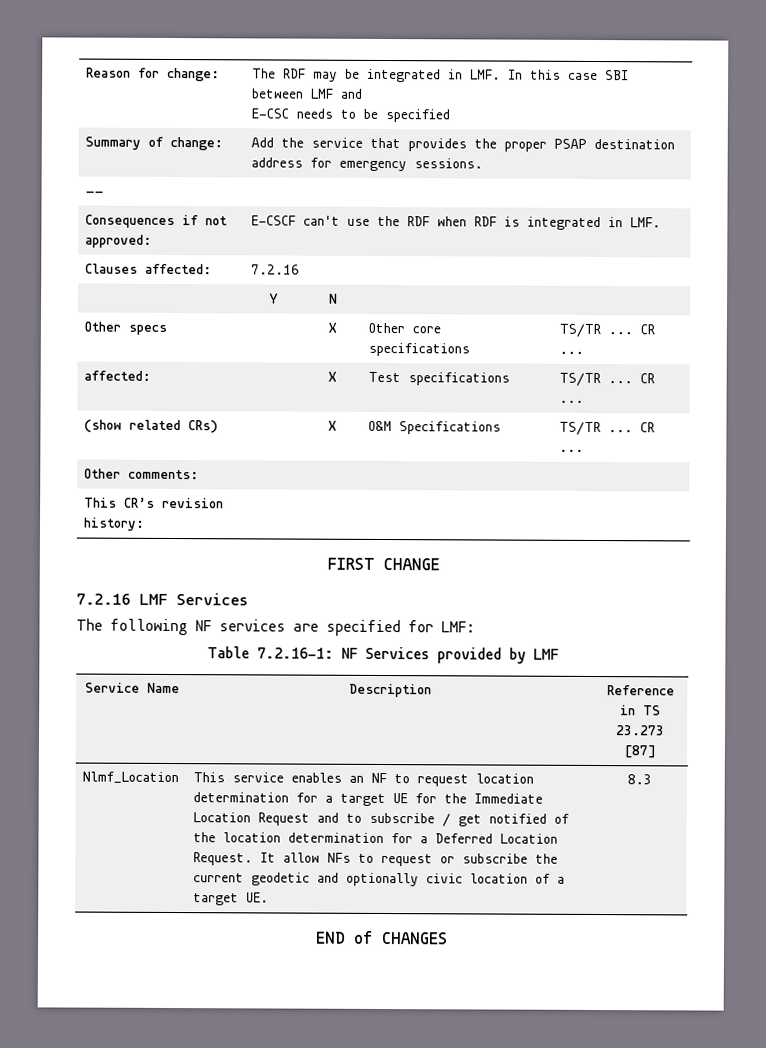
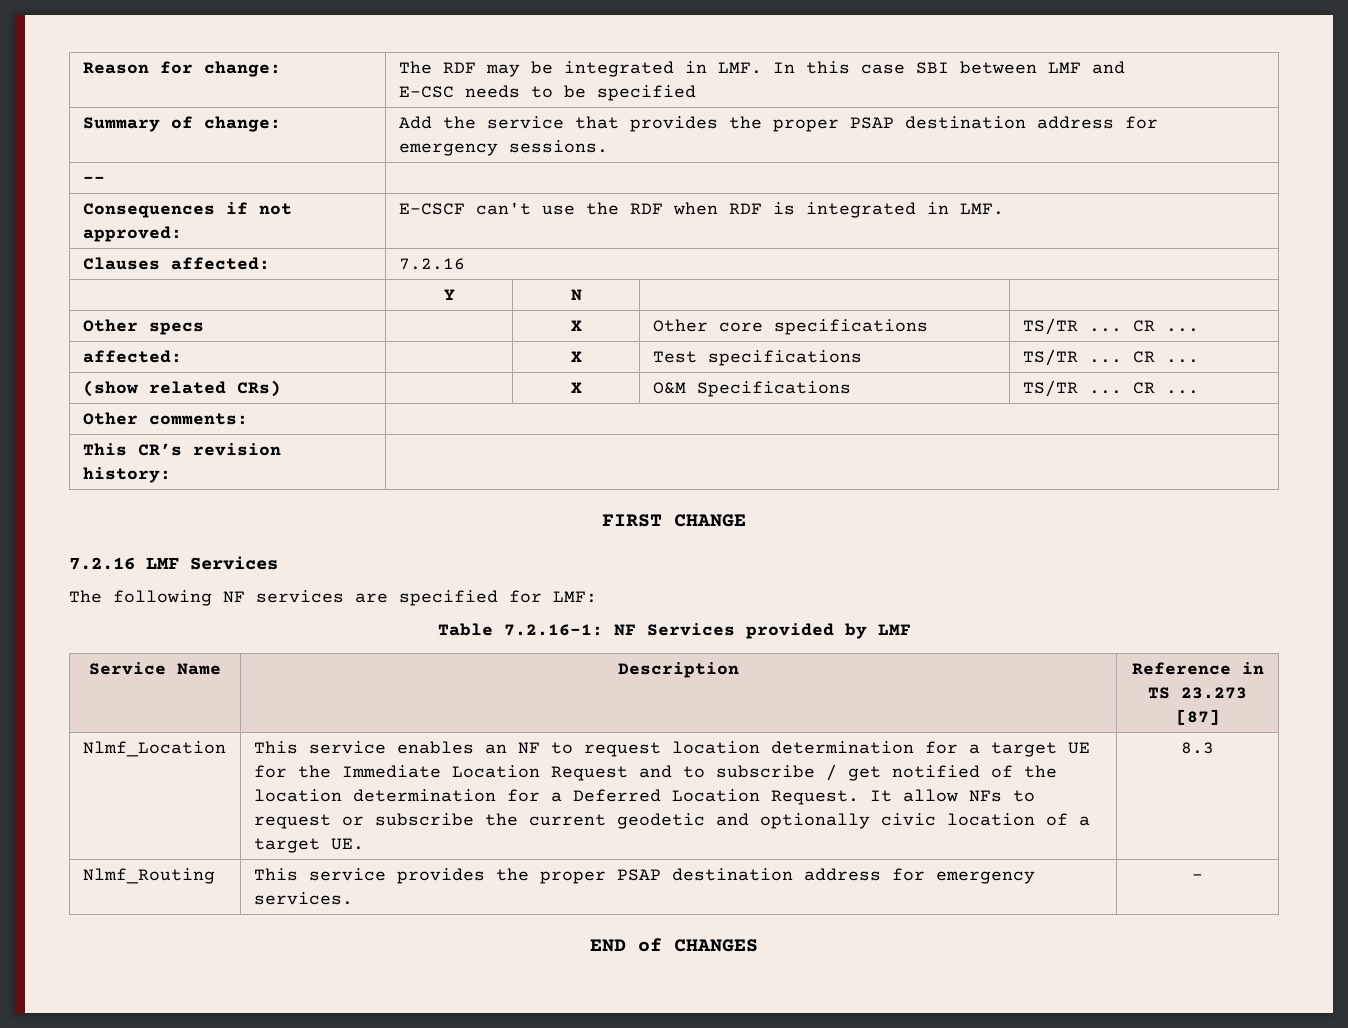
+ Nlmf_Routing | This service provides the proper PSAP destination address for emergency services. | -

